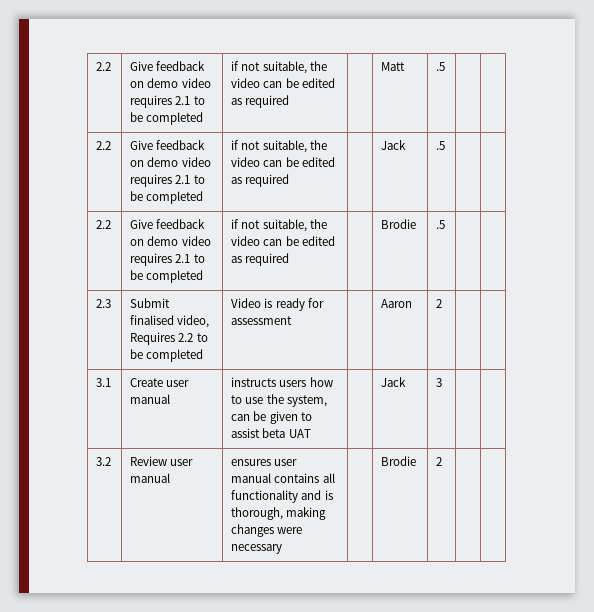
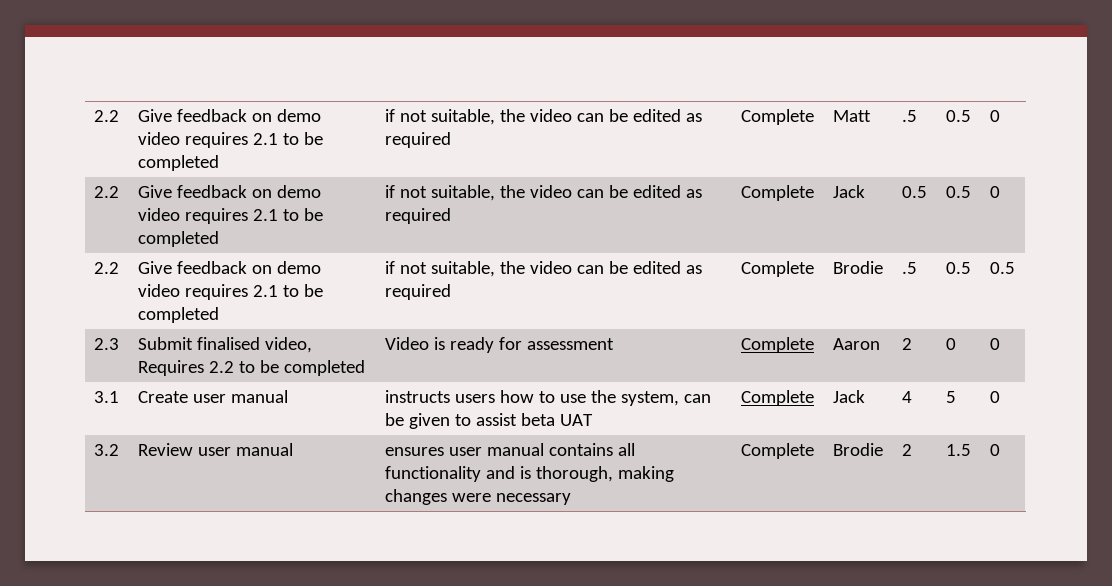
- 2.2 | Give feedback on demo video requires 2.1 to be completed | if not suitable, the video can be edited as required | | Matt | .5 | |
+ 2.2 | Give feedback on demo video requires 2.1 to be completed | if not suitable, the video can be edited as required | Complete | Matt | .5 | 0.5 | 0
- 2.2 | Give feedback on demo video requires 2.1 to be completed | if not suitable, the video can be edited as required | | Jack | .5 | |
+ 2.2 | Give feedback on demo video requires 2.1 to be completed | if not suitable, the video can be edited as required | Complete | Jack | 0.5 | 0.5 | 0
- 2.2 | Give feedback on demo video requires 2.1 to be completed | if not suitable, the video can be edited as required | | Brodie | .5 | |
+ 2.2 | Give feedback on demo video requires 2.1 to be completed | if not suitable, the video can be edited as required | Complete | Brodie | .5 | 0.5 | 0.5
- 2.3 | Submit finalised video, Requires 2.2 to be completed | Video is ready for assessment | | Aaron | 2 | |
+ 2.3 | Submit finalised video, Requires 2.2 to be completed | Video is ready for assessment | Complete | Aaron | 2 | 0 | 0
- 3.1 | Create user manual | instructs users how to use the system, can be given to assist beta UAT | | Jack | 3 | |
+ 3.1 | Create user manual | instructs users how to use the system, can be given to assist beta UAT | Complete | Jack | 4 | 5 | 0
- 3.2 | Review user manual | ensures user manual contains all functionality and is thorough, making changes were necessary | | Brodie | 2 | |
+ 3.2 | Review user manual | ensures user manual contains all functionality and is thorough, making changes were necessary | Complete | Brodie | 2 | 1.5 | 0

